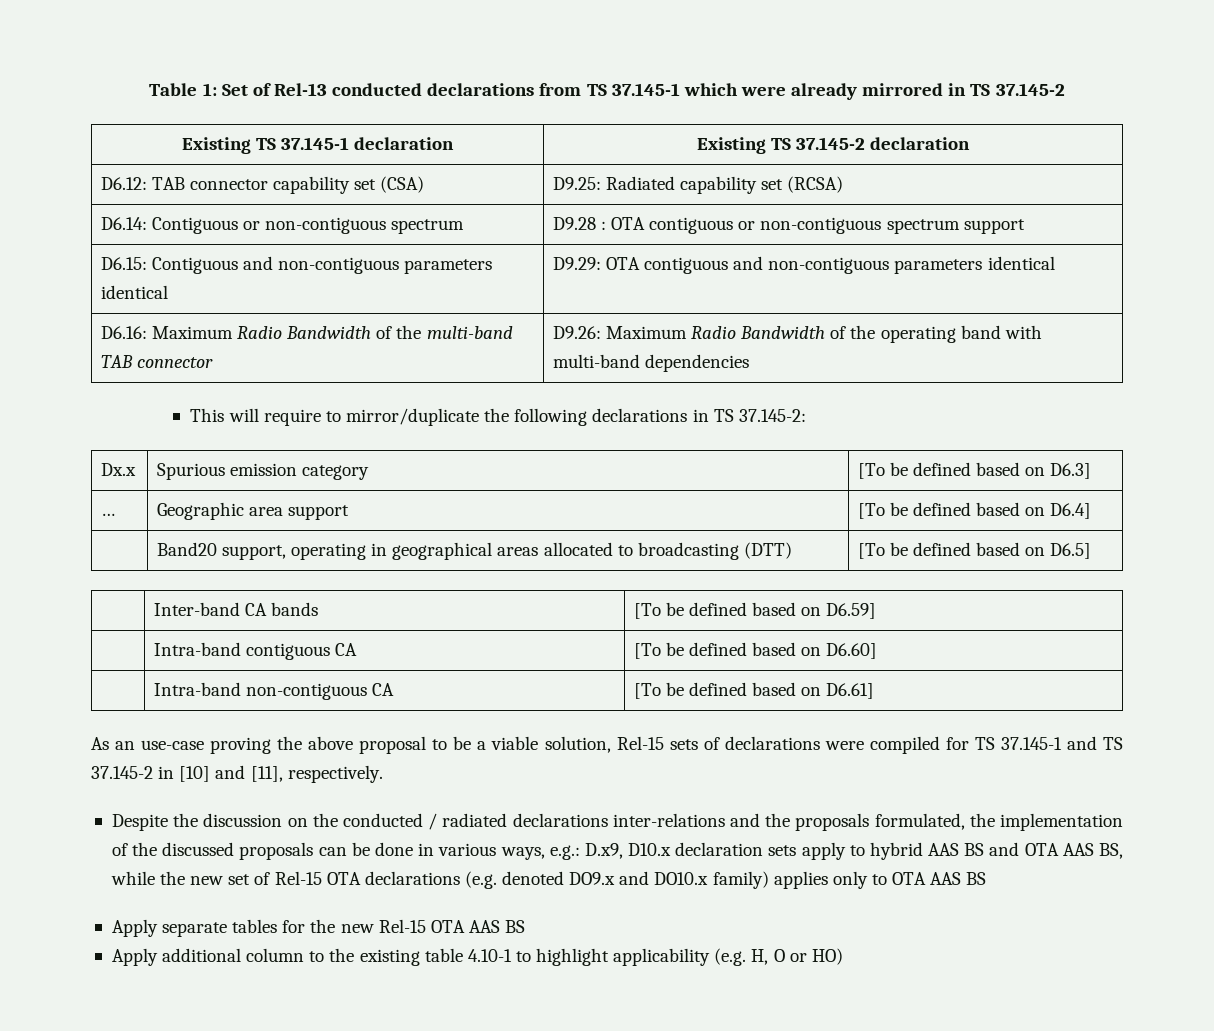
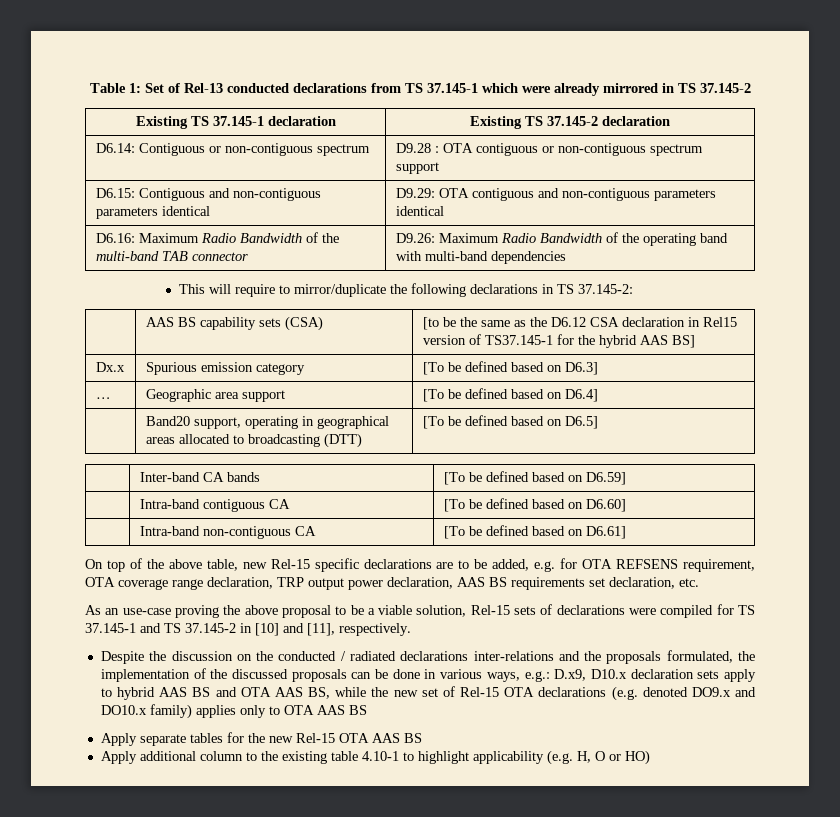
- D6.12: TAB connector capability set (CSA) | D9.25: Radiated capability set (RCSA)
+ | AAS BS capability sets (CSA) | [to be the same as the D6.12 CSA declaration in Rel15 version of TS37.145-1 for the hybrid AAS BS]
+ On top of the above table, new Rel-15 specific declarations are to be added, e.g. for OTA REFSENS requirement, OTA coverage range declaration, TRP output power declaration, AAS BS requirements set declaration, etc.

